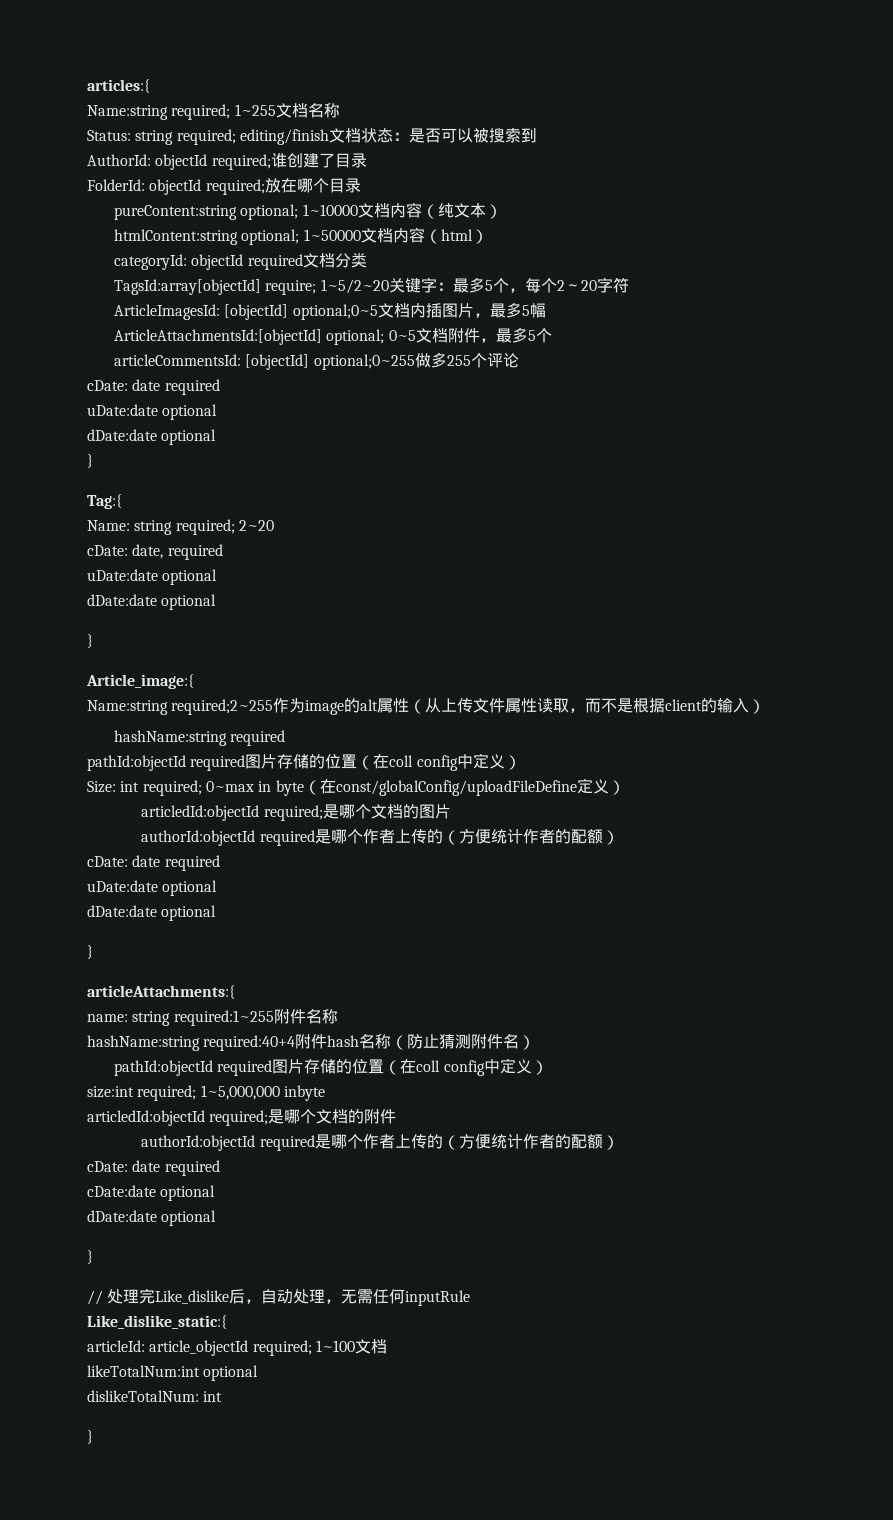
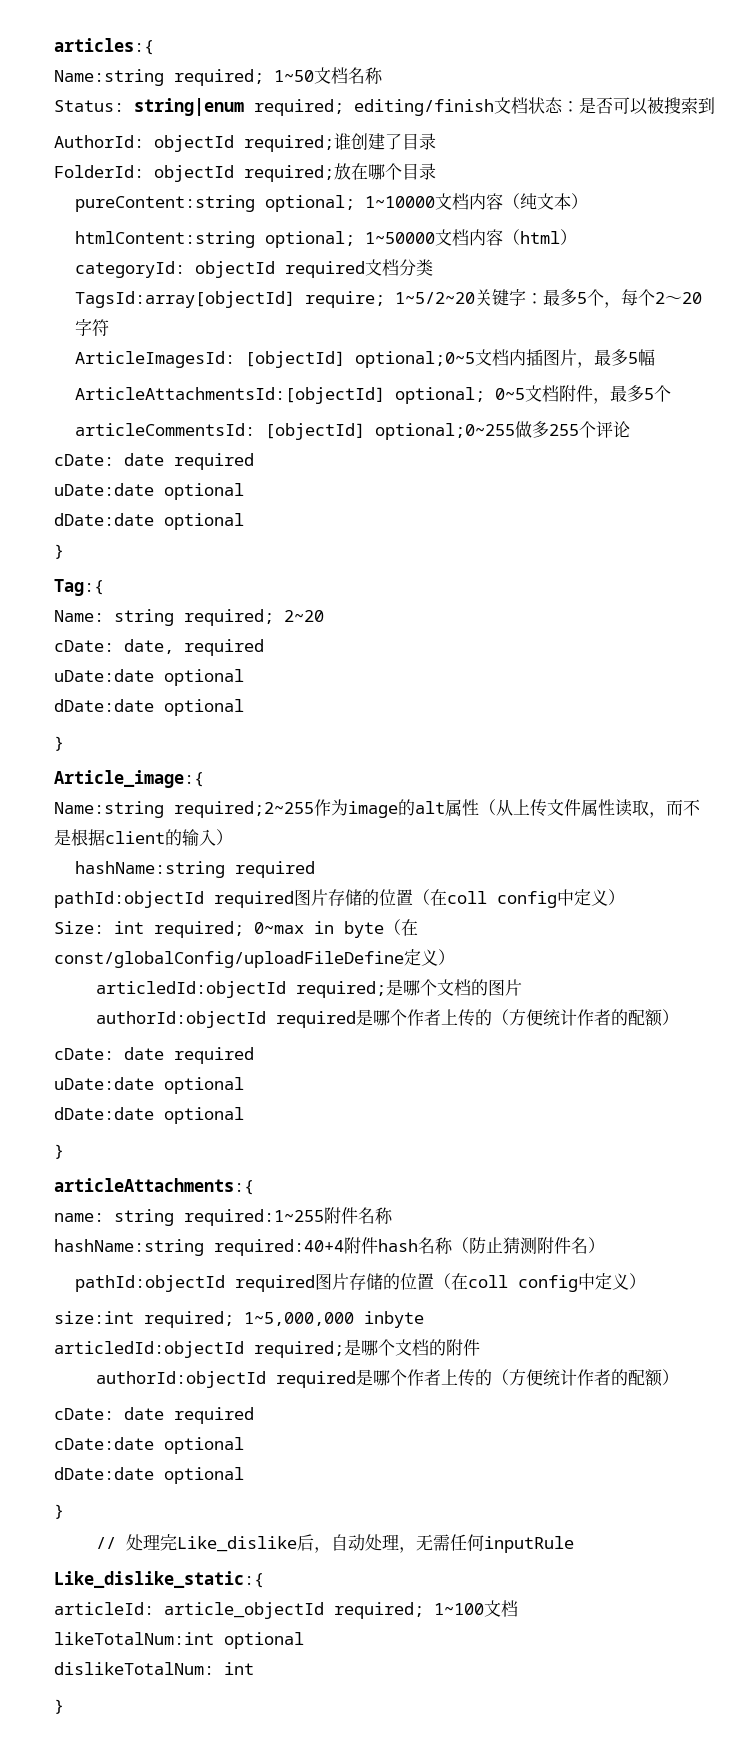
- Name:string required; 1~255文档名称
+ Name:string required; 1~50文档名称
- Status: string required; editing/finish文档状态：是否可以被搜索到
+ Status: string|enum required; editing/finish文档状态：是否可以被搜索到

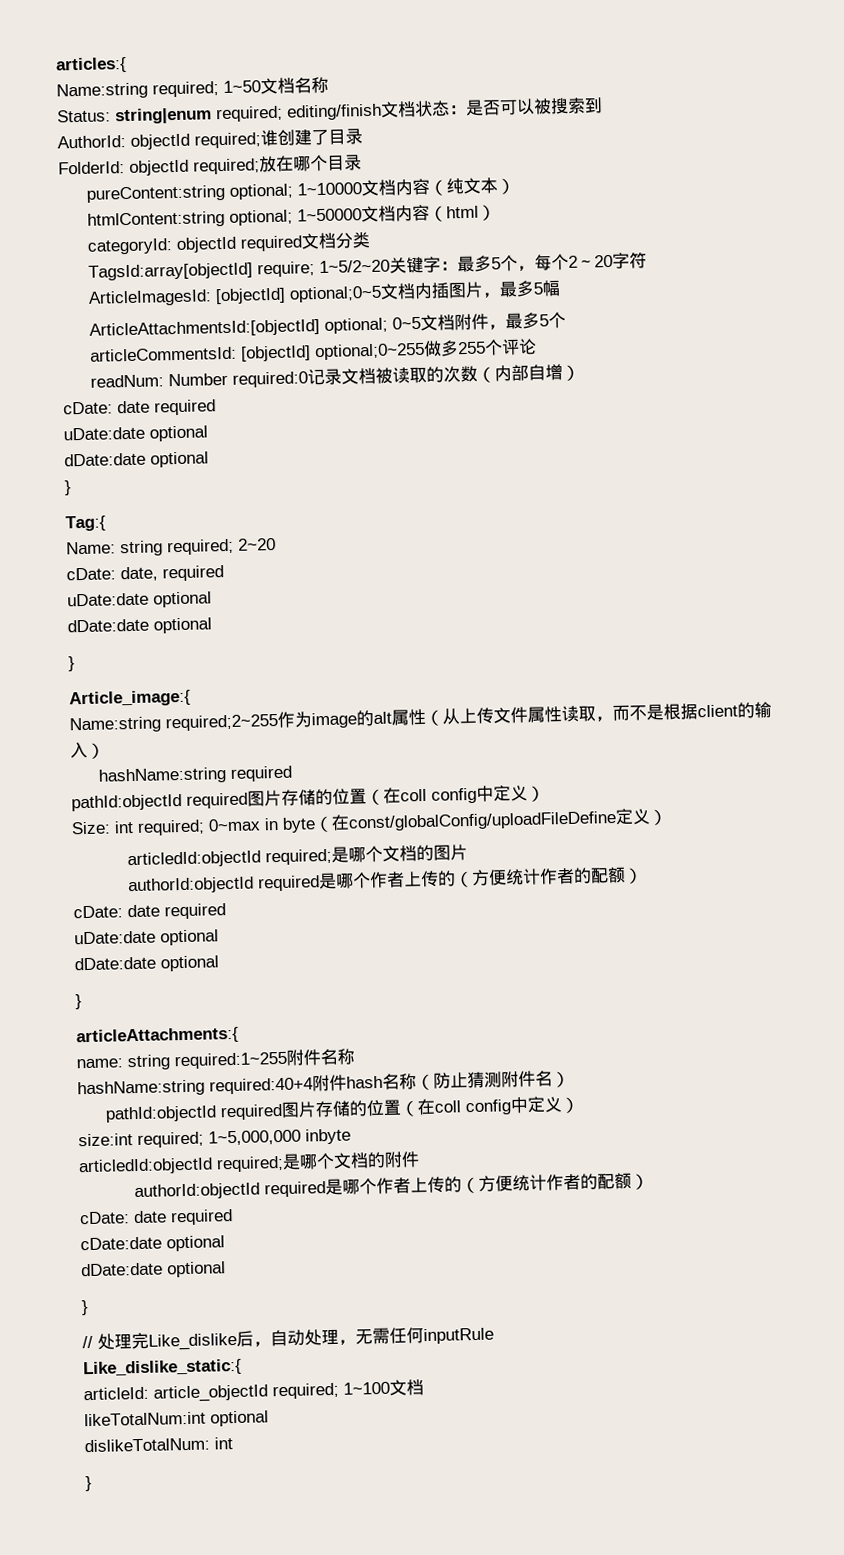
+ readNum: Number required:0记录文档被读取的次数（内部自增）

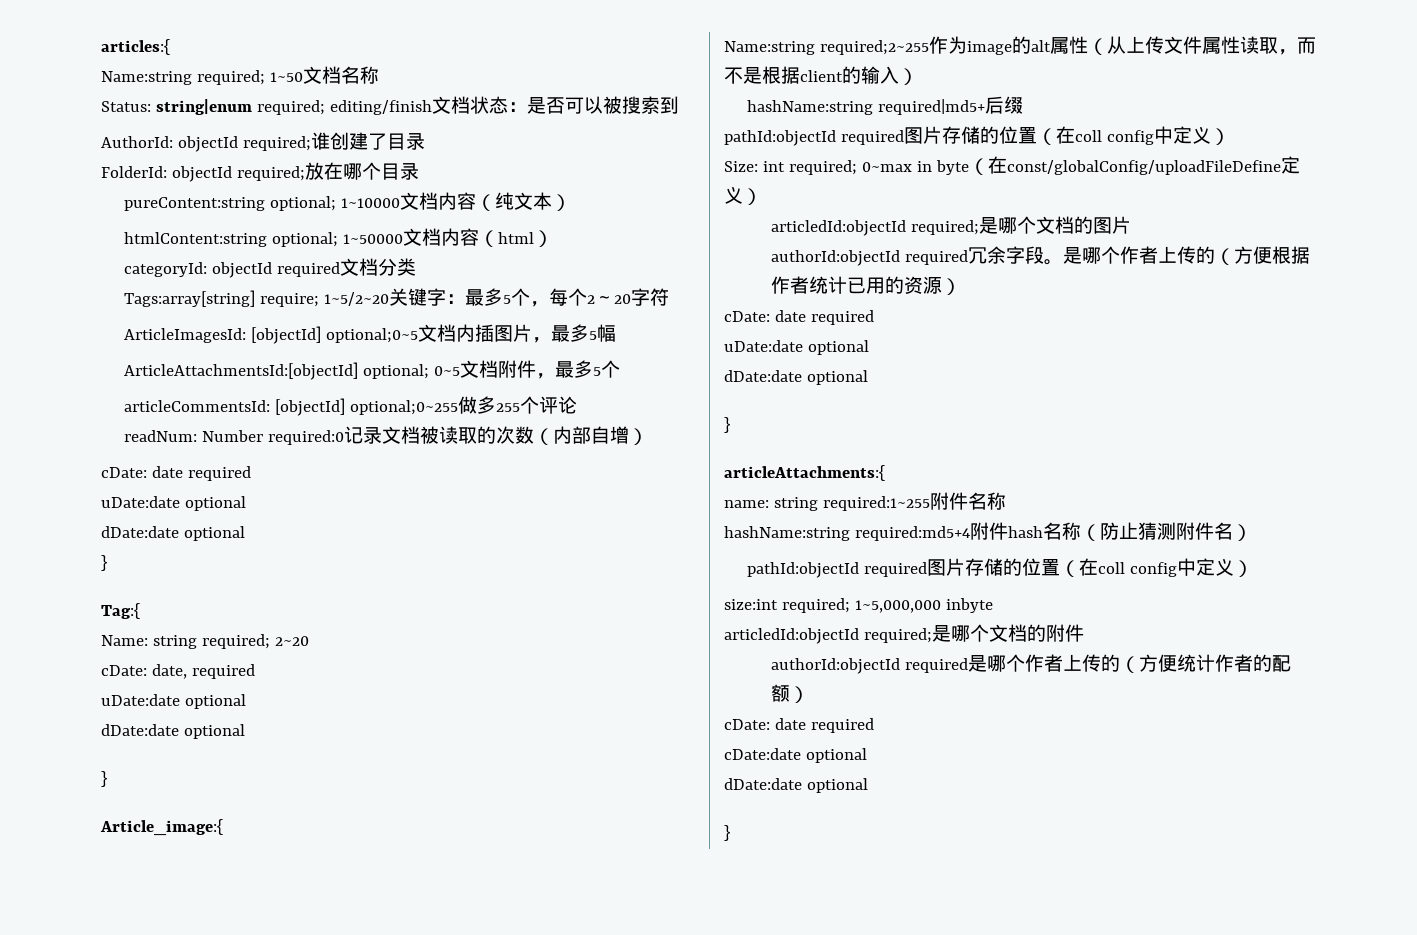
- TagsId:array[objectId] require; 1~5/2~20关键字：最多5个，每个2～20字符
+ Tags:array[string] require; 1~5/2~20关键字：最多5个，每个2～20字符
- hashName:string required
+ hashName:string required|md5+后缀
  articledId:objectId required;是哪个文档的图片
- authorId:objectId required是哪个作者上传的（方便统计作者的配额）
+ authorId:objectId required冗余字段。是哪个作者上传的（方便根据作者统计已用的资源）
- hashName:string required:40+4附件hash名称（防止猜测附件名）
+ hashName:string required:md5+4附件hash名称（防止猜测附件名）
- // 处理完Like_dislike后，自动处理，无需任何inputRule
- Like_dislike_static:{
- articleId: article_objectId required; 1~100文档
- likeTotalNum:int optional
- dislikeTotalNum: int
- }

